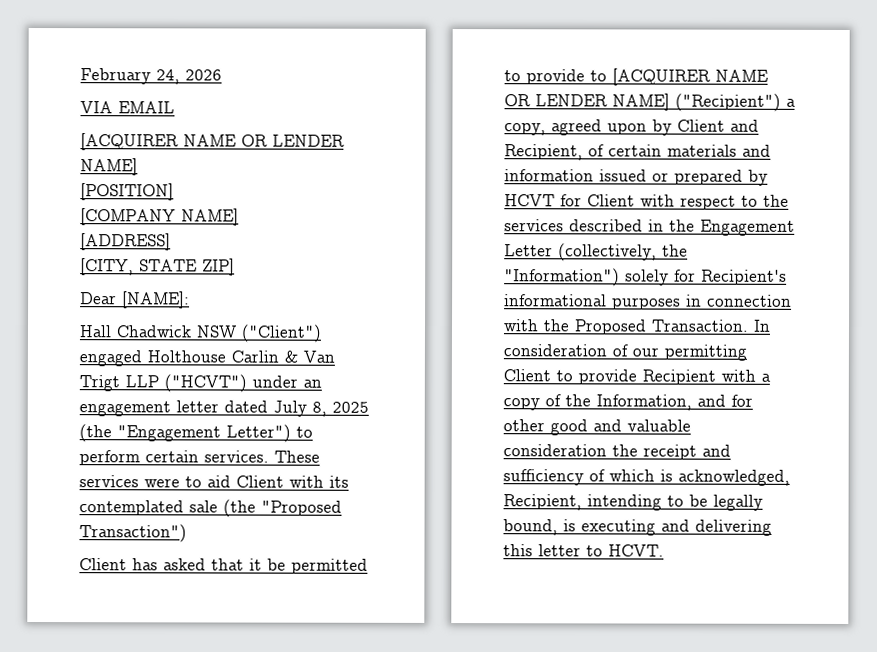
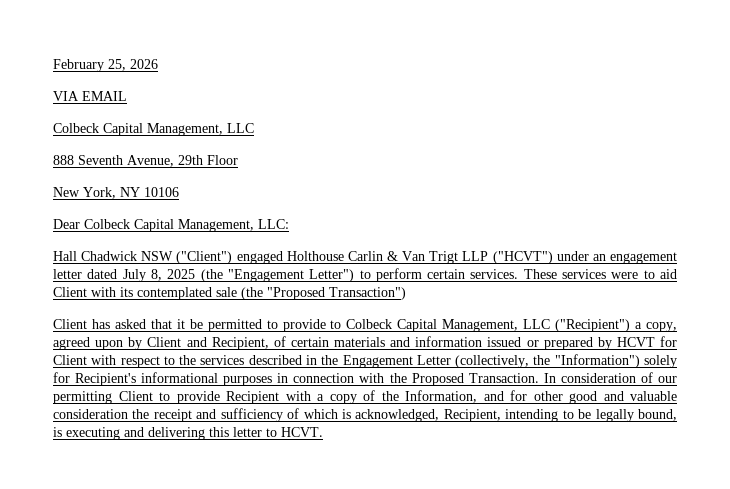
- February 24, 2026
+ February 25, 2026
  VIA EMAIL
- [ACQUIRER NAME OR LENDER NAME]
- [POSITION]
- [COMPANY NAME]
- [ADDRESS]
- [CITY, STATE ZIP]
- Dear [NAME]:
+ Colbeck Capital Management, LLC
+ 888 Seventh Avenue, 29th Floor
+ New York, NY 10106
+ Dear Colbeck Capital Management, LLC:
- Client has asked that it be permitted to provide to [ACQUIRER NAME OR LENDER NAME] ("Recipient") a copy, agreed upon by Client and Recipient, of certain materials and information issued or prepared by HCVT for Client with respect to the services described in the Engagement Letter (collectively, the "Information") solely for Recipient's informational purposes in connection with the Proposed Transaction.
+ Client has asked that it be permitted to provide to Colbeck Capital Management, LLC ("Recipient") a copy, agreed upon by Client and Recipient, of certain materials and information issued or prepared by HCVT for Client with respect to the services described in the Engagement Letter (collectively, the "Information") solely for Recipient's informational purposes in connection with the Proposed Transaction.

